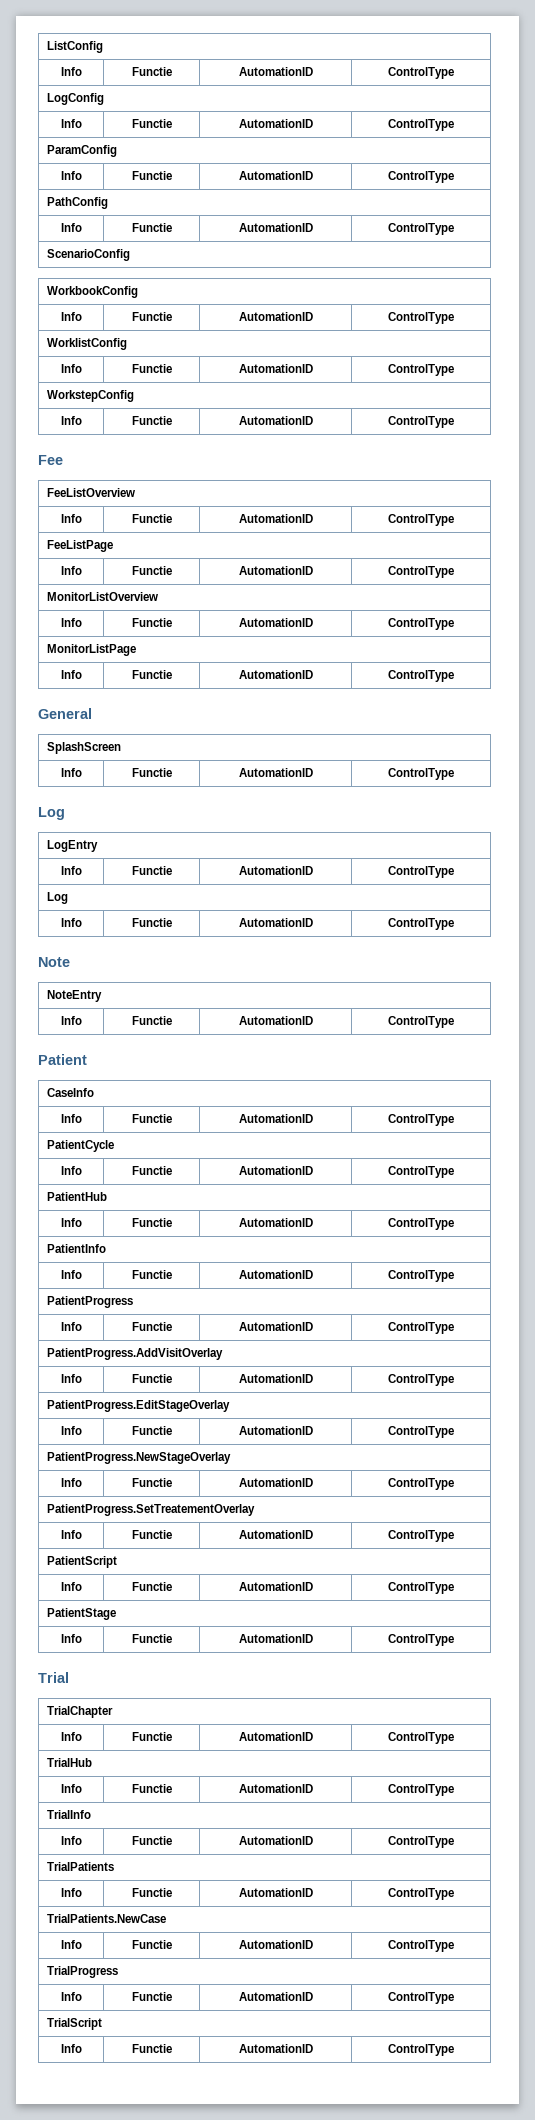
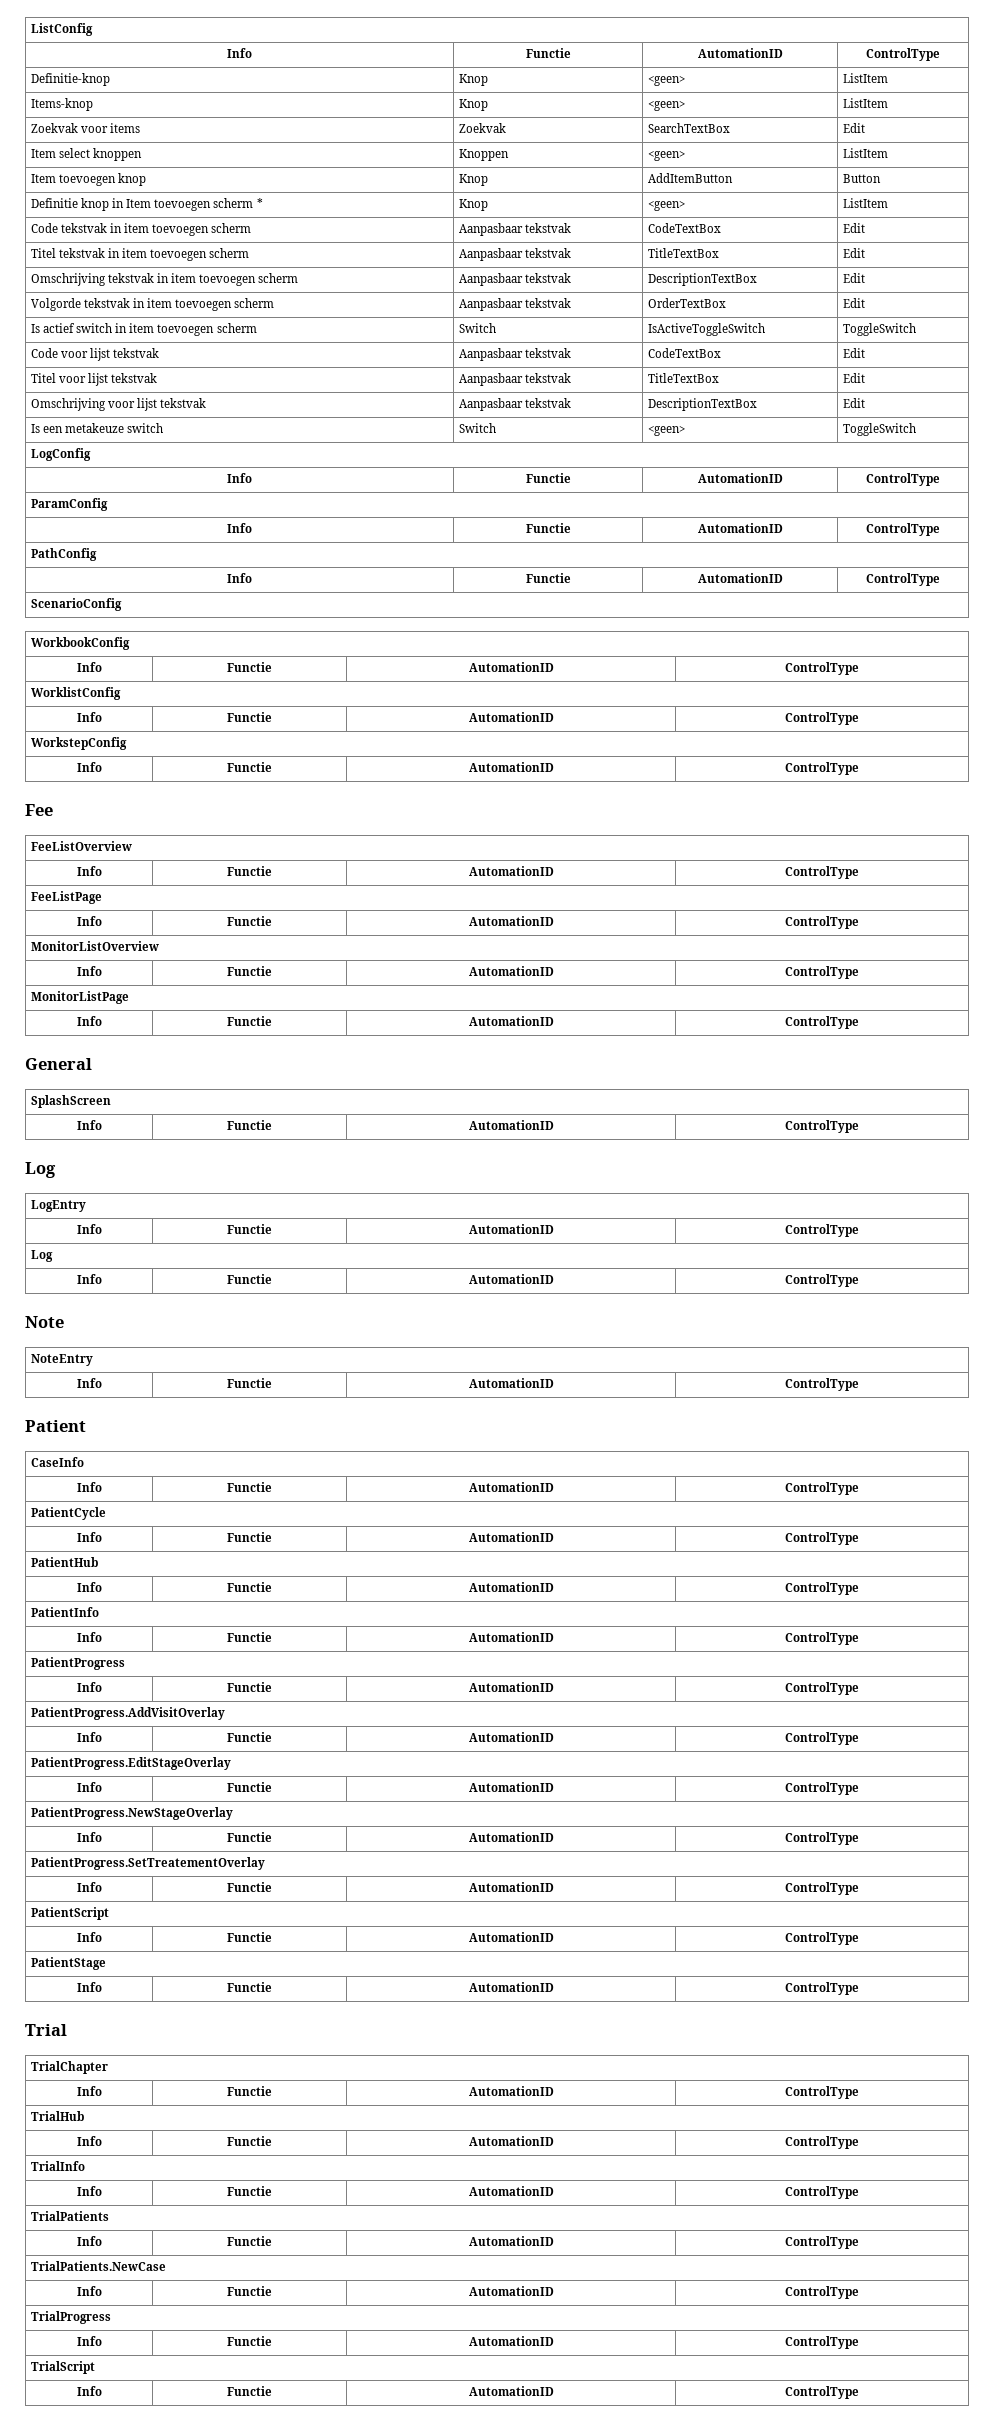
+ Definitie-knop | Knop | <geen> | ListItem
+ Items-knop | Knop | <geen> | ListItem
+ Zoekvak voor items | Zoekvak | SearchTextBox | Edit
+ Item select knoppen | Knoppen | <geen> | ListItem
+ Item toevoegen knop | Knop | AddItemButton | Button
+ Definitie knop in Item toevoegen scherm * | Knop | <geen> | ListItem
+ Code tekstvak in item toevoegen scherm | Aanpasbaar tekstvak | CodeTextBox | Edit
+ Titel tekstvak in item toevoegen scherm | Aanpasbaar tekstvak | TitleTextBox | Edit
+ Omschrijving tekstvak in item toevoegen scherm | Aanpasbaar tekstvak | DescriptionTextBox | Edit
+ Volgorde tekstvak in item toevoegen scherm | Aanpasbaar tekstvak | OrderTextBox | Edit
+ Is actief switch in item toevoegen scherm | Switch | IsActiveToggleSwitch | ToggleSwitch
+ Code voor lijst tekstvak | Aanpasbaar tekstvak | CodeTextBox | Edit
+ Titel voor lijst tekstvak | Aanpasbaar tekstvak | TitleTextBox | Edit
+ Omschrijving voor lijst tekstvak | Aanpasbaar tekstvak | DescriptionTextBox | Edit
+ Is een metakeuze switch | Switch | <geen> | ToggleSwitch

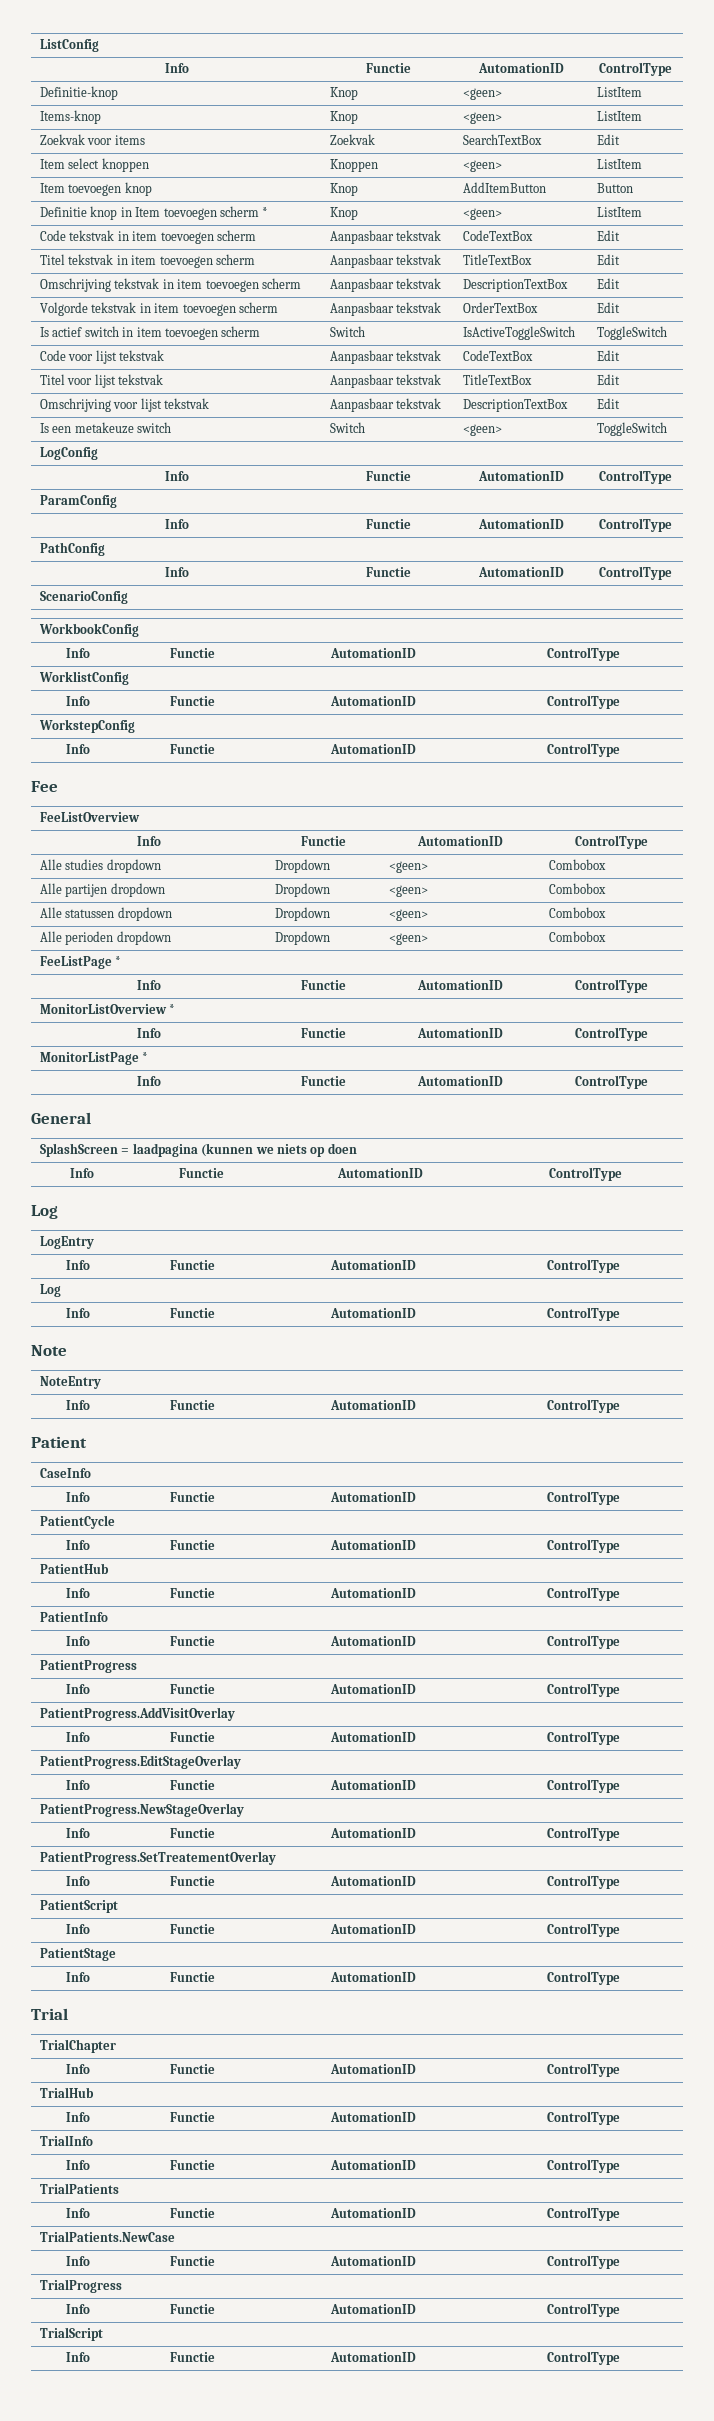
+ Alle studies dropdown | Dropdown | <geen> | Combobox
+ Alle partijen dropdown | Dropdown | <geen> | Combobox
+ Alle statussen dropdown | Dropdown | <geen> | Combobox
+ Alle perioden dropdown | Dropdown | <geen> | Combobox
- FeeListPage
+ FeeListPage *
- MonitorListOverview
+ MonitorListOverview *
- MonitorListPage
+ MonitorListPage *
- SplashScreen
+ SplashScreen = laadpagina (kunnen we niets op doen

